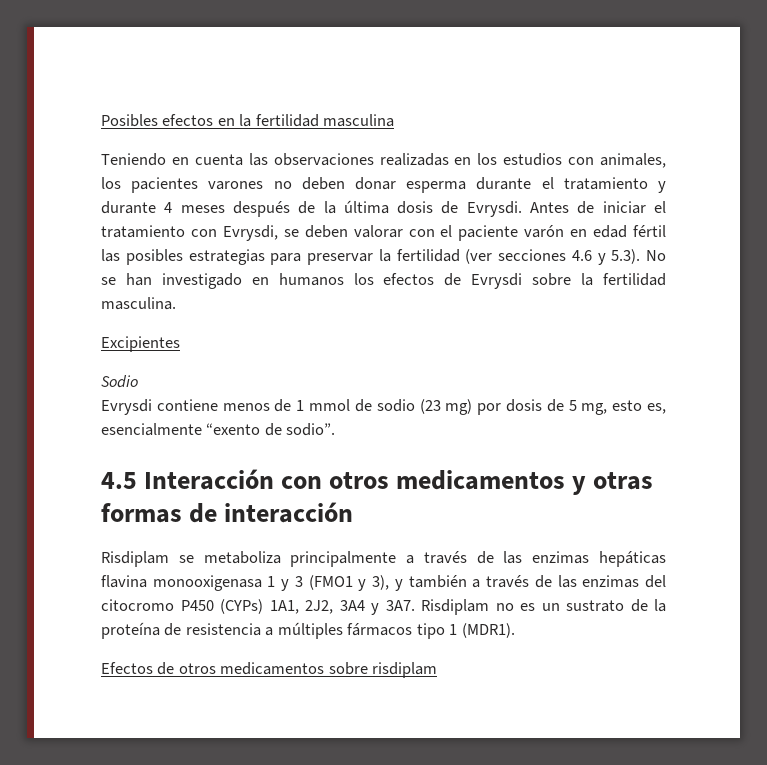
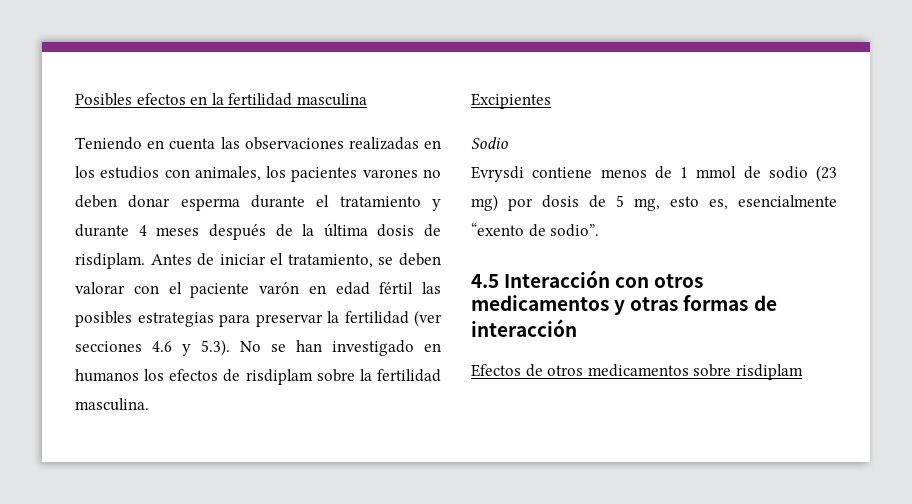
- Teniendo en cuenta las observaciones realizadas en los estudios con animales, los pacientes varones no deben donar esperma durante el tratamiento y durante 4 meses después de la última dosis de Evrysdi.
+ Teniendo en cuenta las observaciones realizadas en los estudios con animales, los pacientes varones no deben donar esperma durante el tratamiento y durante 4 meses después de la última dosis de risdiplam.
- Antes de iniciar el tratamiento con Evrysdi, se deben valorar con el paciente varón en edad fértil las posibles estrategias para preservar la fertilidad (ver secciones 4.6 y 5.3). No se han investigado en humanos los efectos de Evrysdi sobre la fertilidad masculina.
+ Antes de iniciar el tratamiento, se deben valorar con el paciente varón en edad fértil las posibles estrategias para preservar la fertilidad (ver secciones 4.6 y 5.3). No se han investigado en humanos los efectos de risdiplam sobre la fertilidad masculina.
- Risdiplam se metaboliza principalmente a través de las enzimas hepáticas flavina monooxigenasa 1 y 3 (FMO1 y 3), y también a través de las enzimas del citocromo P450 (CYPs) 1A1, 2J2, 3A4 y 3A7. Risdiplam no es un sustrato de la proteína de resistencia a múltiples fármacos tipo 1 (MDR1).

